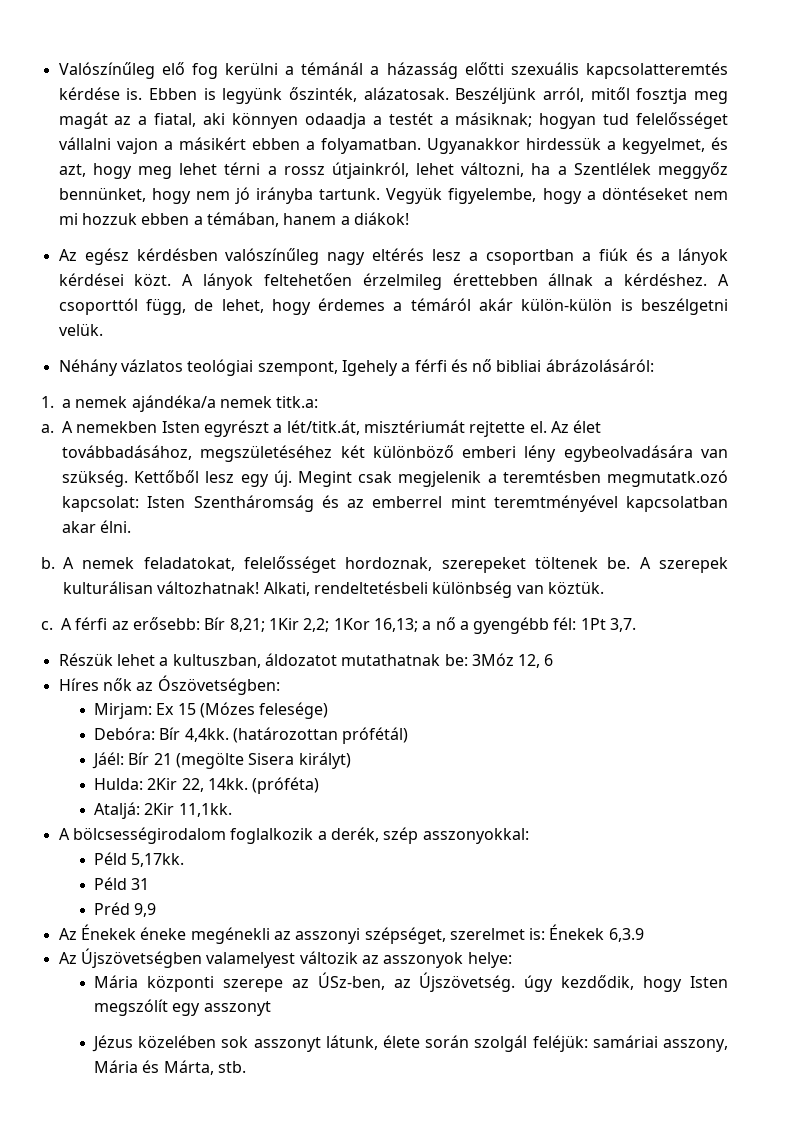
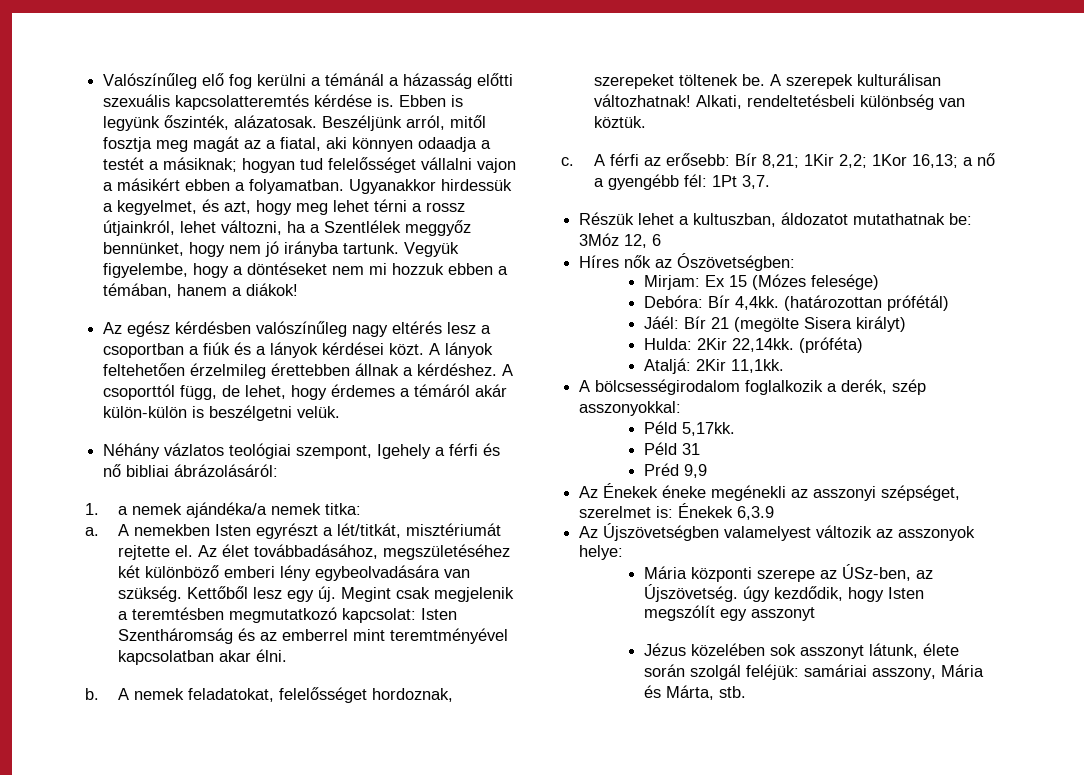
- 1. a nemek ajándéka/a nemek titk.a:
+ 1. a nemek ajándéka/a nemek titka:
- A nemekben Isten egyrészt a lét/titk.át, misztériumát rejtette el.
+ A nemekben Isten egyrészt a lét/titkát, misztériumát rejtette el.
- Megint csak megjelenik a teremtésben megmutatk.ozó kapcsolat: Isten Szentháromság és az emberrel mint teremtményével kapcsolatban akar élni.
+ Megint csak megjelenik a teremtésben megmutatkozó kapcsolat: Isten Szentháromság és az emberrel mint teremtményével kapcsolatban akar élni.
- Hulda: 2Kir 22, 14kk.
+ Hulda: 2Kir 22,14kk.

